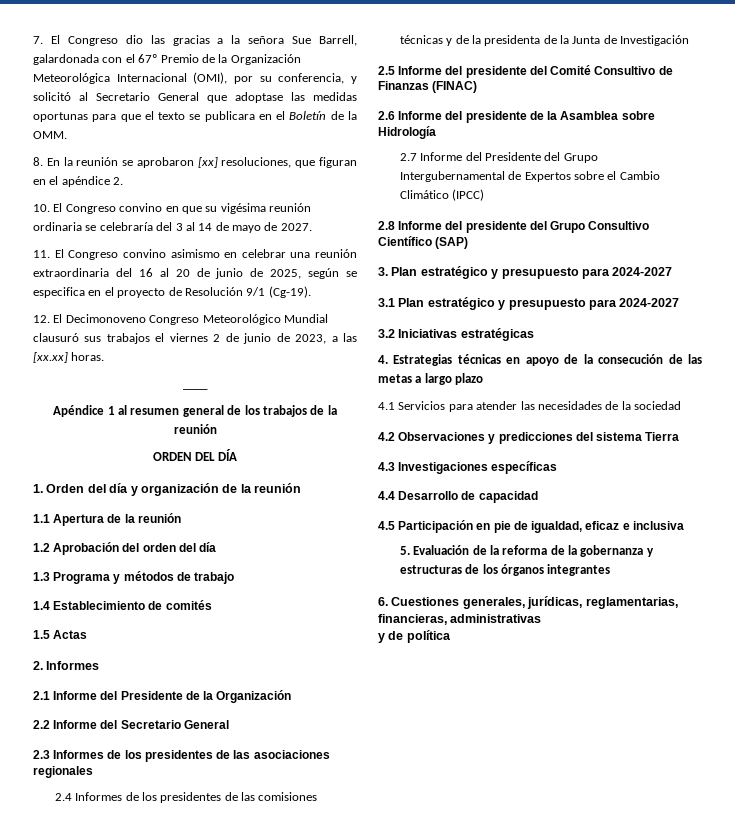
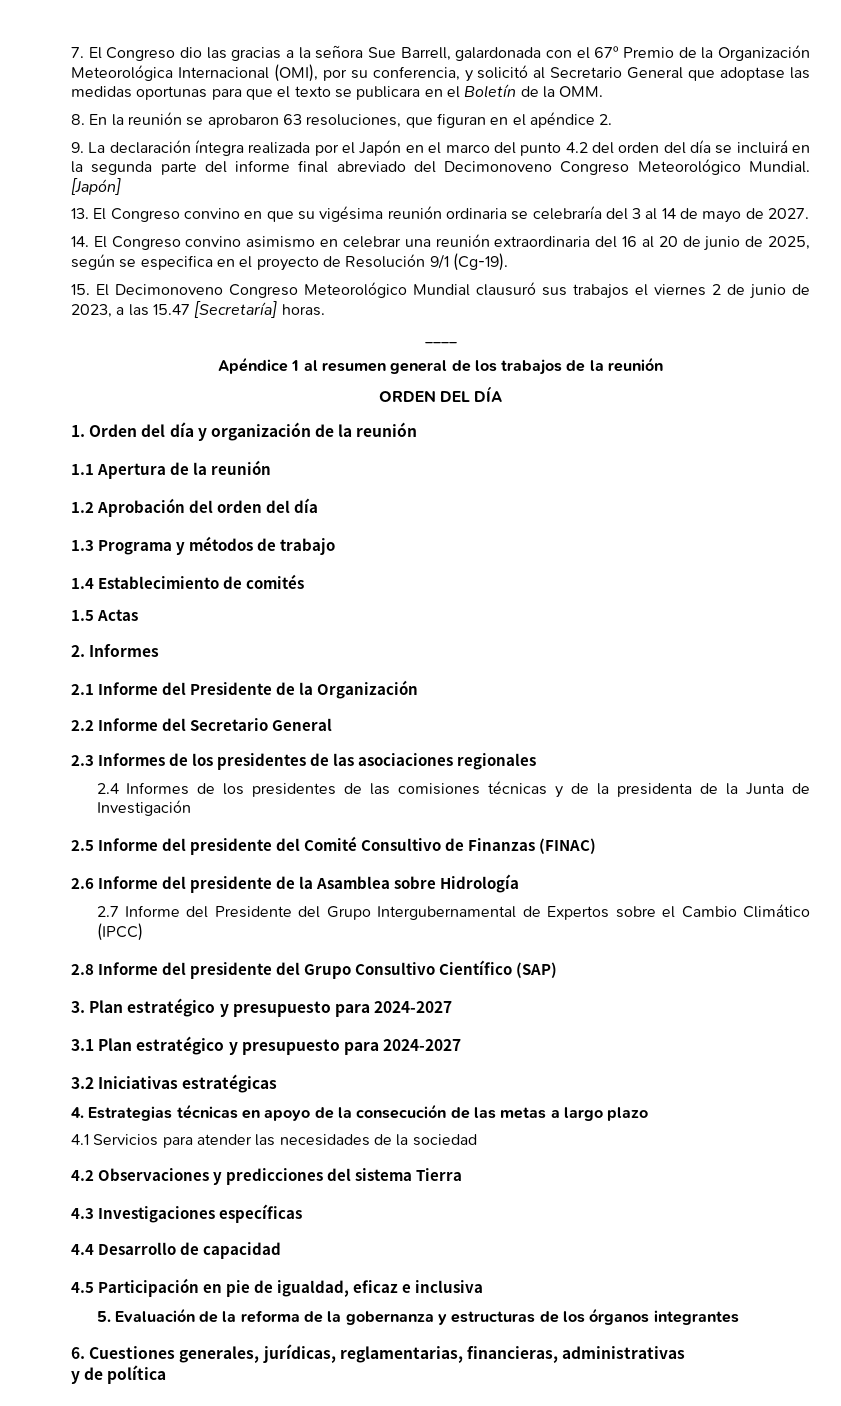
- 8. En la reunión se aprobaron [xx] resoluciones, que figuran en el apéndice 2.
+ 8. En la reunión se aprobaron 63 resoluciones, que figuran en el apéndice 2.
- 10. El Congreso convino en que su vigésima reunión ordinaria se celebraría del 3 al 14 de mayo de 2027.
+ 9. La declaración íntegra realizada por el Japón en el marco del punto 4.2 del orden del día se incluirá en la segunda parte del informe final abreviado del Decimonoveno Congreso Meteorológico Mundial. [Japón]
+ 13. El Congreso convino en que su vigésima reunión ordinaria se celebraría del 3 al 14 de mayo de 2027.
- 11. El Congreso convino asimismo en celebrar una reunión extraordinaria del 16 al 20 de junio de 2025, según se especifica en el proyecto de Resolución 9/1 (Cg-19).
+ 14. El Congreso convino asimismo en celebrar una reunión extraordinaria del 16 al 20 de junio de 2025, según se especifica en el proyecto de Resolución 9/1 (Cg-19).
- 12. El Decimonoveno Congreso Meteorológico Mundial clausuró sus trabajos el viernes 2 de junio de 2023, a las [xx.xx] horas.
+ 15. El Decimonoveno Congreso Meteorológico Mundial clausuró sus trabajos el viernes 2 de junio de 2023, a las 15.47 [Secretaría] horas.

